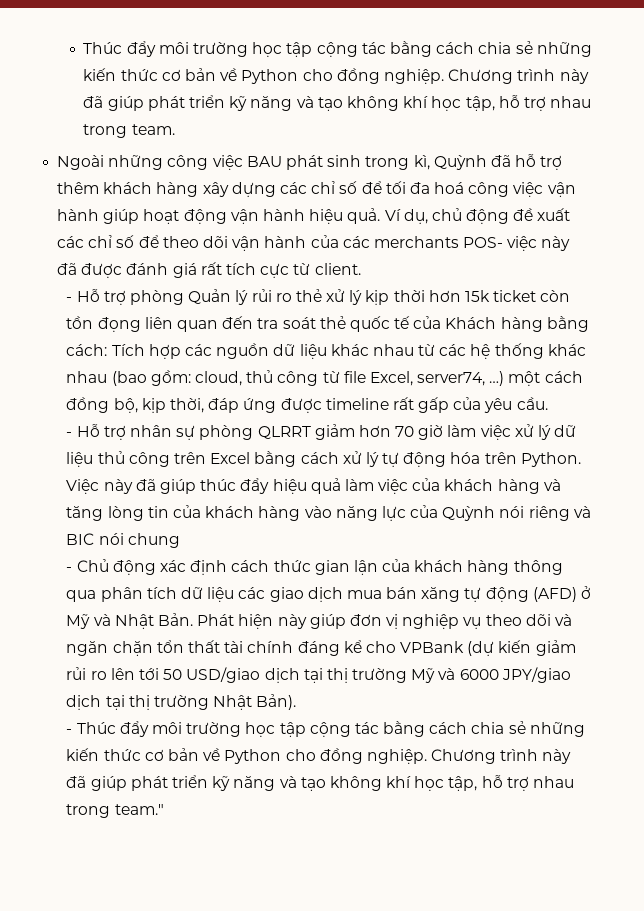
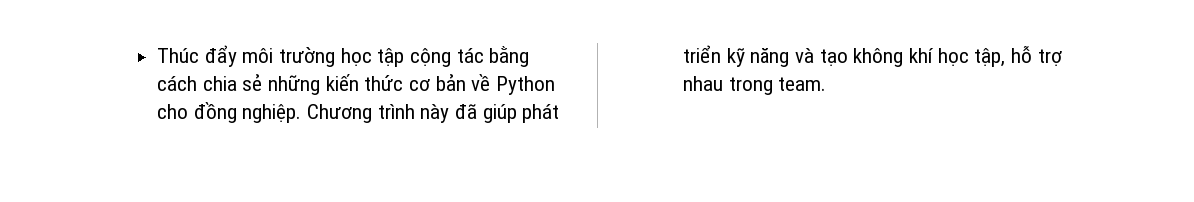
- Ngoài những công việc BAU phát sinh trong kì, Quỳnh đã hỗ trợ thêm khách hàng xây dựng các chỉ số để tối đa hoá công việc vận hành giúp hoạt động vận hành hiệu quả. Ví dụ, chủ động đề xuất các chỉ số để theo dõi vận hành của các merchants POS- việc này đã được đánh giá rất tích cực từ client.
- - Hỗ trợ phòng Quản lý rủi ro thẻ xử lý kịp thời hơn 15k ticket còn tồn đọng liên quan đến tra soát thẻ quốc tế của Khách hàng bằng cách: Tích hợp các nguồn dữ liệu khác nhau từ các hệ thống khác nhau (bao gồm: cloud, thủ công từ file Excel, server74, …) một cách đồng bộ, kịp thời, đáp ứng được timeline rất gấp của yêu cầu.
- - Hỗ trợ nhân sự phòng QLRRT giảm hơn 70 giờ làm việc xử lý dữ liệu thủ công trên Excel bằng cách xử lý tự động hóa trên Python. Việc này đã giúp thúc đẩy hiệu quả làm việc của khách hàng và tăng lòng tin của khách hàng vào năng lực của Quỳnh nói riêng và BIC nói chung
- - Chủ động xác định cách thức gian lận của khách hàng thông qua phân tích dữ liệu các giao dịch mua bán xăng tự động (AFD) ở Mỹ và Nhật Bản. Phát hiện này giúp đơn vị nghiệp vụ theo dõi và ngăn chặn tổn thất tài chính đáng kể cho VPBank (dự kiến giảm rủi ro lên tới 50 USD/giao dịch tại thị trường Mỹ và 6000 JPY/giao dịch tại thị trường Nhật Bản).
- - Thúc đẩy môi trường học tập cộng tác bằng cách chia sẻ những kiến thức cơ bản về Python cho đồng nghiệp. Chương trình này đã giúp phát triển kỹ năng và tạo không khí học tập, hỗ trợ nhau trong team."

